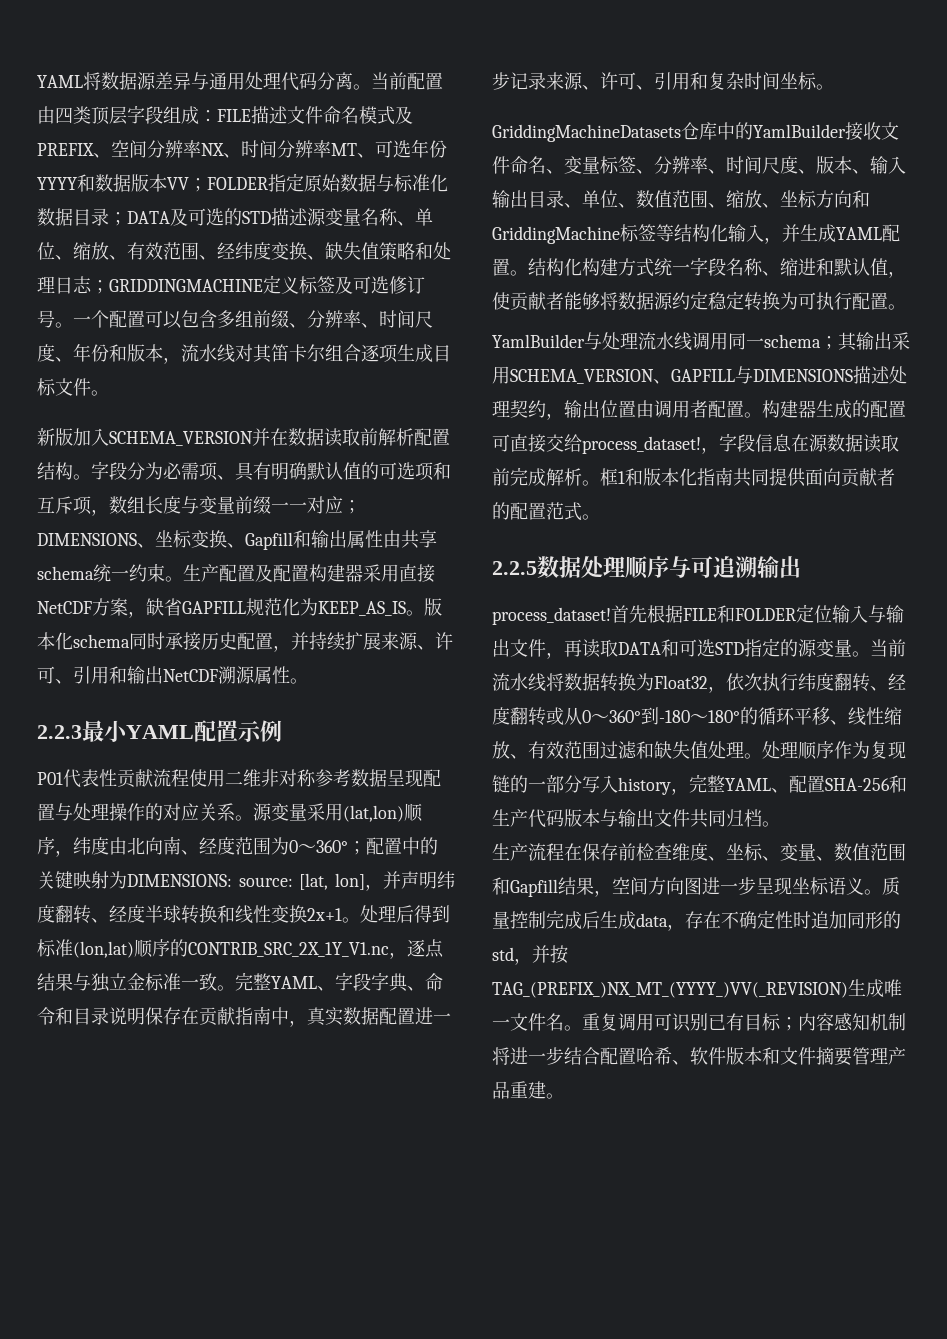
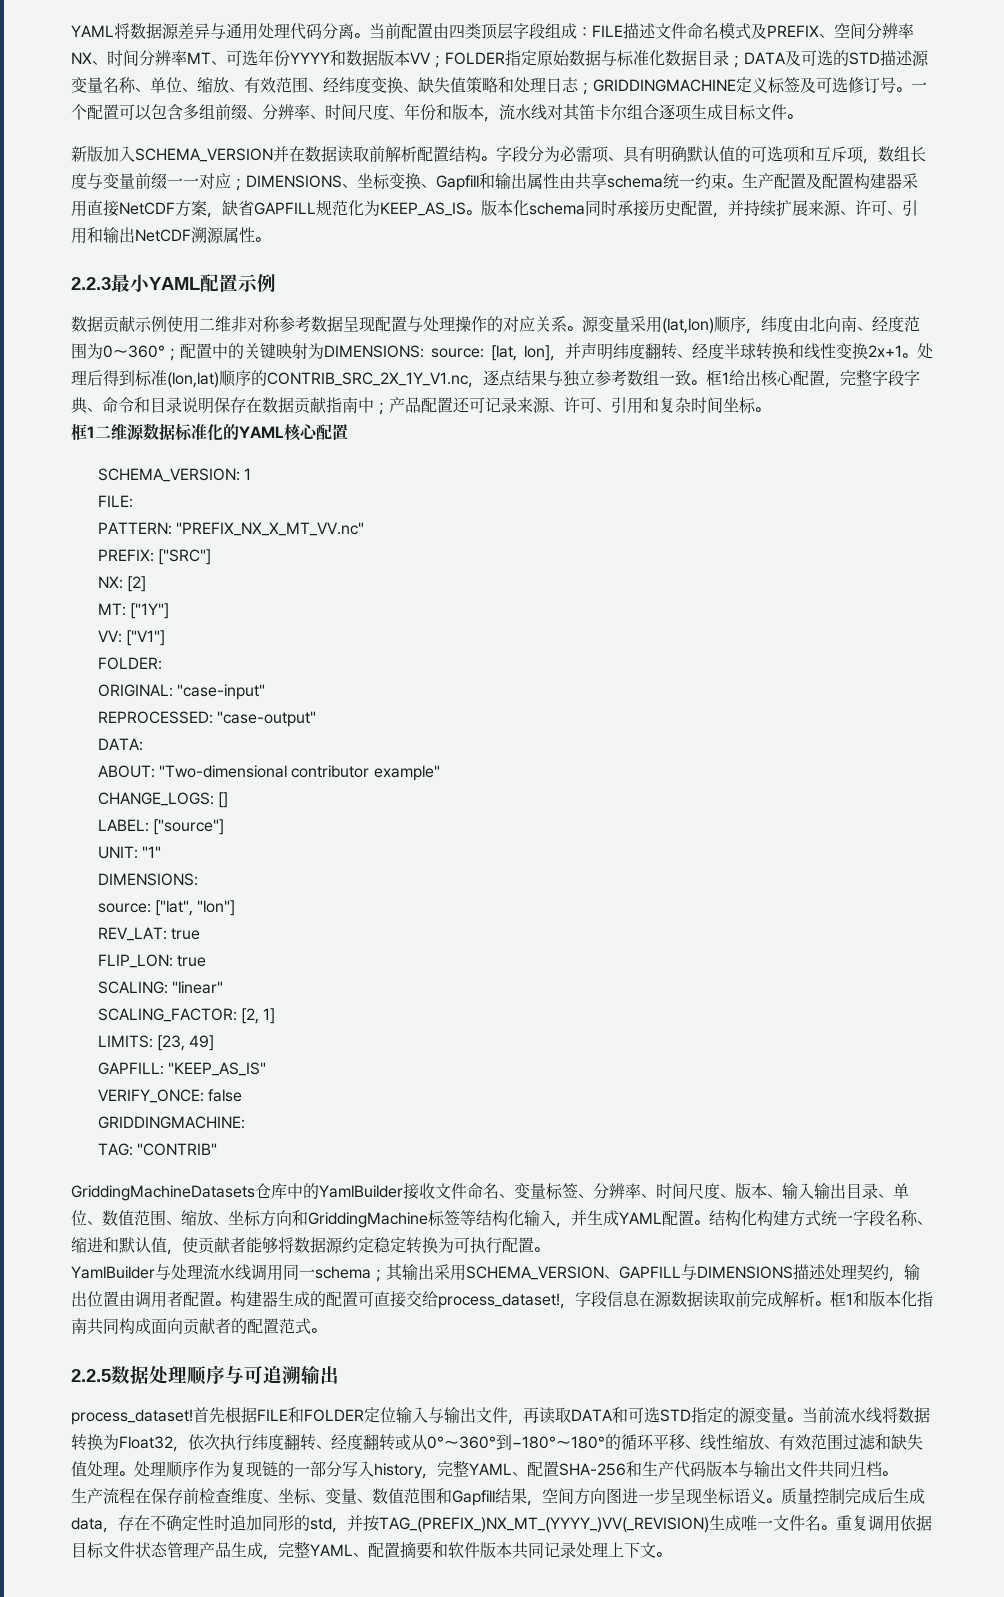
- P01代表性贡献流程使用二维非对称参考数据呈现配置与处理操作的对应关系。
+ 数据贡献示例使用二维非对称参考数据呈现配置与处理操作的对应关系。
- 处理后得到标准(lon,lat)顺序的CONTRIB_SRC_2X_1Y_V1.nc，逐点结果与独立金标准一致。完整YAML、字段字典、命令和目录说明保存在贡献指南中，真实数据配置进一步记录来源、许可、引用和复杂时间坐标。
+ 处理后得到标准(lon,lat)顺序的CONTRIB_SRC_2X_1Y_V1.nc，逐点结果与独立参考数组一致。框1给出核心配置，完整字段字典、命令和目录说明保存在数据贡献指南中；产品配置还可记录来源、许可、引用和复杂时间坐标。
+ 框1二维源数据标准化的YAML核心配置
+ SCHEMA_VERSION: 1
+ FILE:
+ PATTERN: "PREFIX_NX_X_MT_VV.nc"
+ PREFIX: ["SRC"]
+ NX: [2]
+ MT: ["1Y"]
+ VV: ["V1"]
+ FOLDER:
+ ORIGINAL: "case-input"
+ REPROCESSED: "case-output"
+ DATA:
+ ABOUT: "Two-dimensional contributor example"
+ CHANGE_LOGS: []
+ LABEL: ["source"]
+ UNIT: "1"
+ DIMENSIONS:
+ source: ["lat", "lon"]
+ REV_LAT: true
+ FLIP_LON: true
+ SCALING: "linear"
+ SCALING_FACTOR: [2, 1]
+ LIMITS: [23, 49]
+ GAPFILL: "KEEP_AS_IS"
+ VERIFY_ONCE: false
+ GRIDDINGMACHINE:
+ TAG: "CONTRIB"
- 框1和版本化指南共同提供面向贡献者的配置范式。
+ 框1和版本化指南共同构成面向贡献者的配置范式。
- 当前流水线将数据转换为Float32，依次执行纬度翻转、经度翻转或从0～360°到-180～180°的循环平移、线性缩放、有效范围过滤和缺失值处理。
+ 当前流水线将数据转换为Float32，依次执行纬度翻转、经度翻转或从0°～360°到−180°～180°的循环平移、线性缩放、有效范围过滤和缺失值处理。
- 重复调用可识别已有目标；内容感知机制将进一步结合配置哈希、软件版本和文件摘要管理产品重建。
+ 重复调用依据目标文件状态管理产品生成，完整YAML、配置摘要和软件版本共同记录处理上下文。

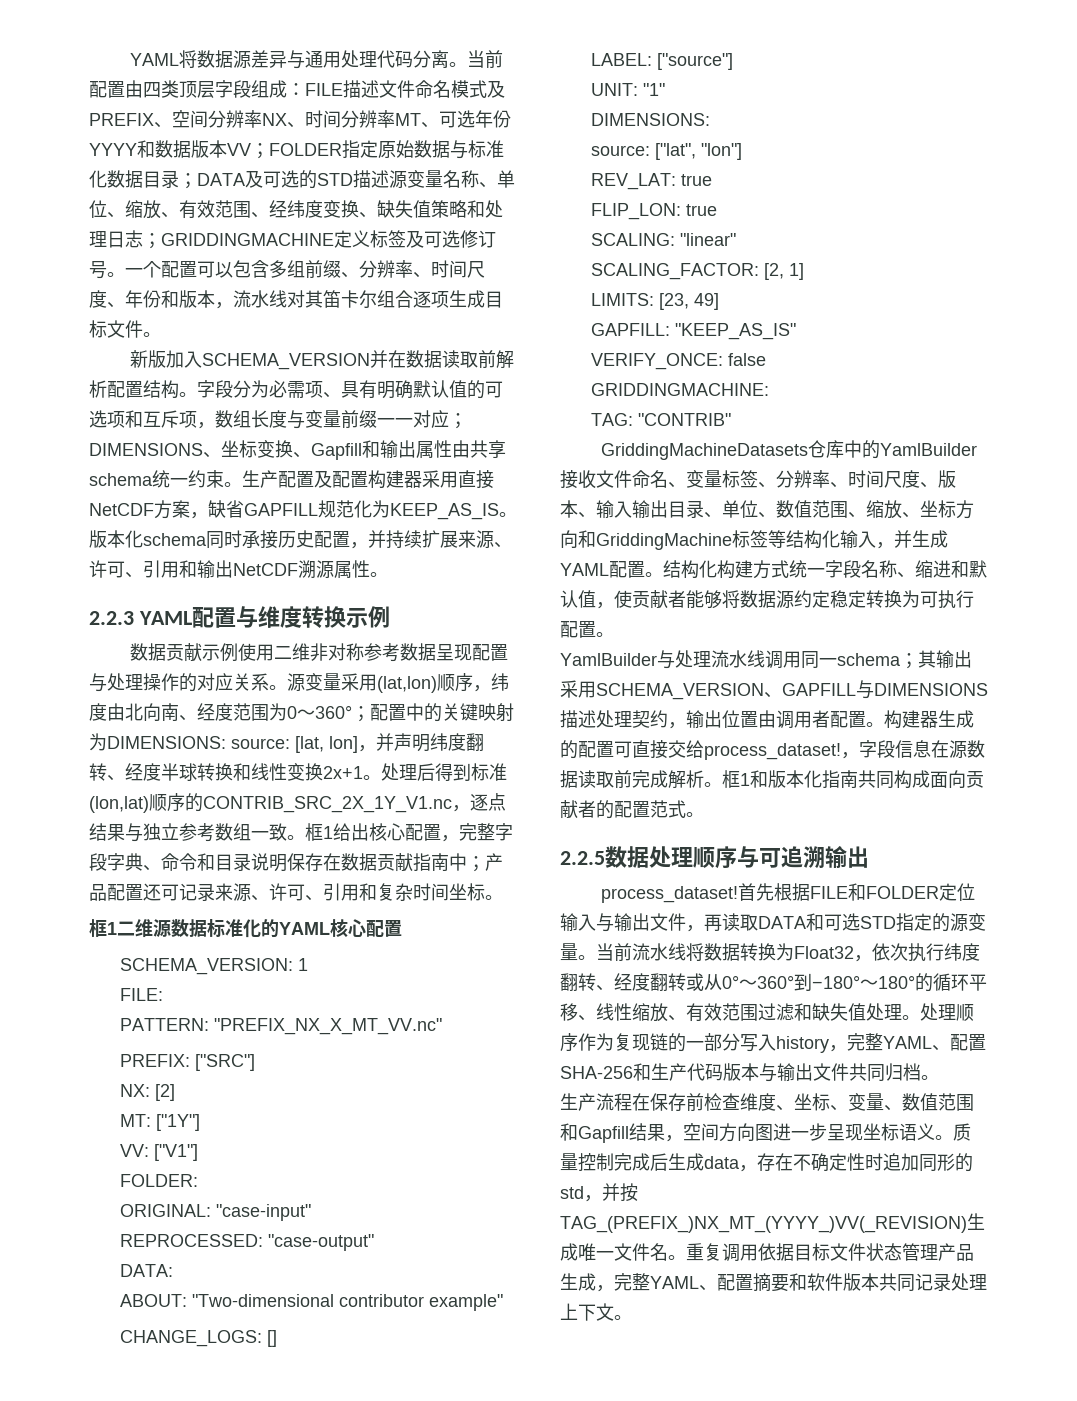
- 2.2.3最小YAML配置示例
+ 2.2.3 YAML配置与维度转换示例

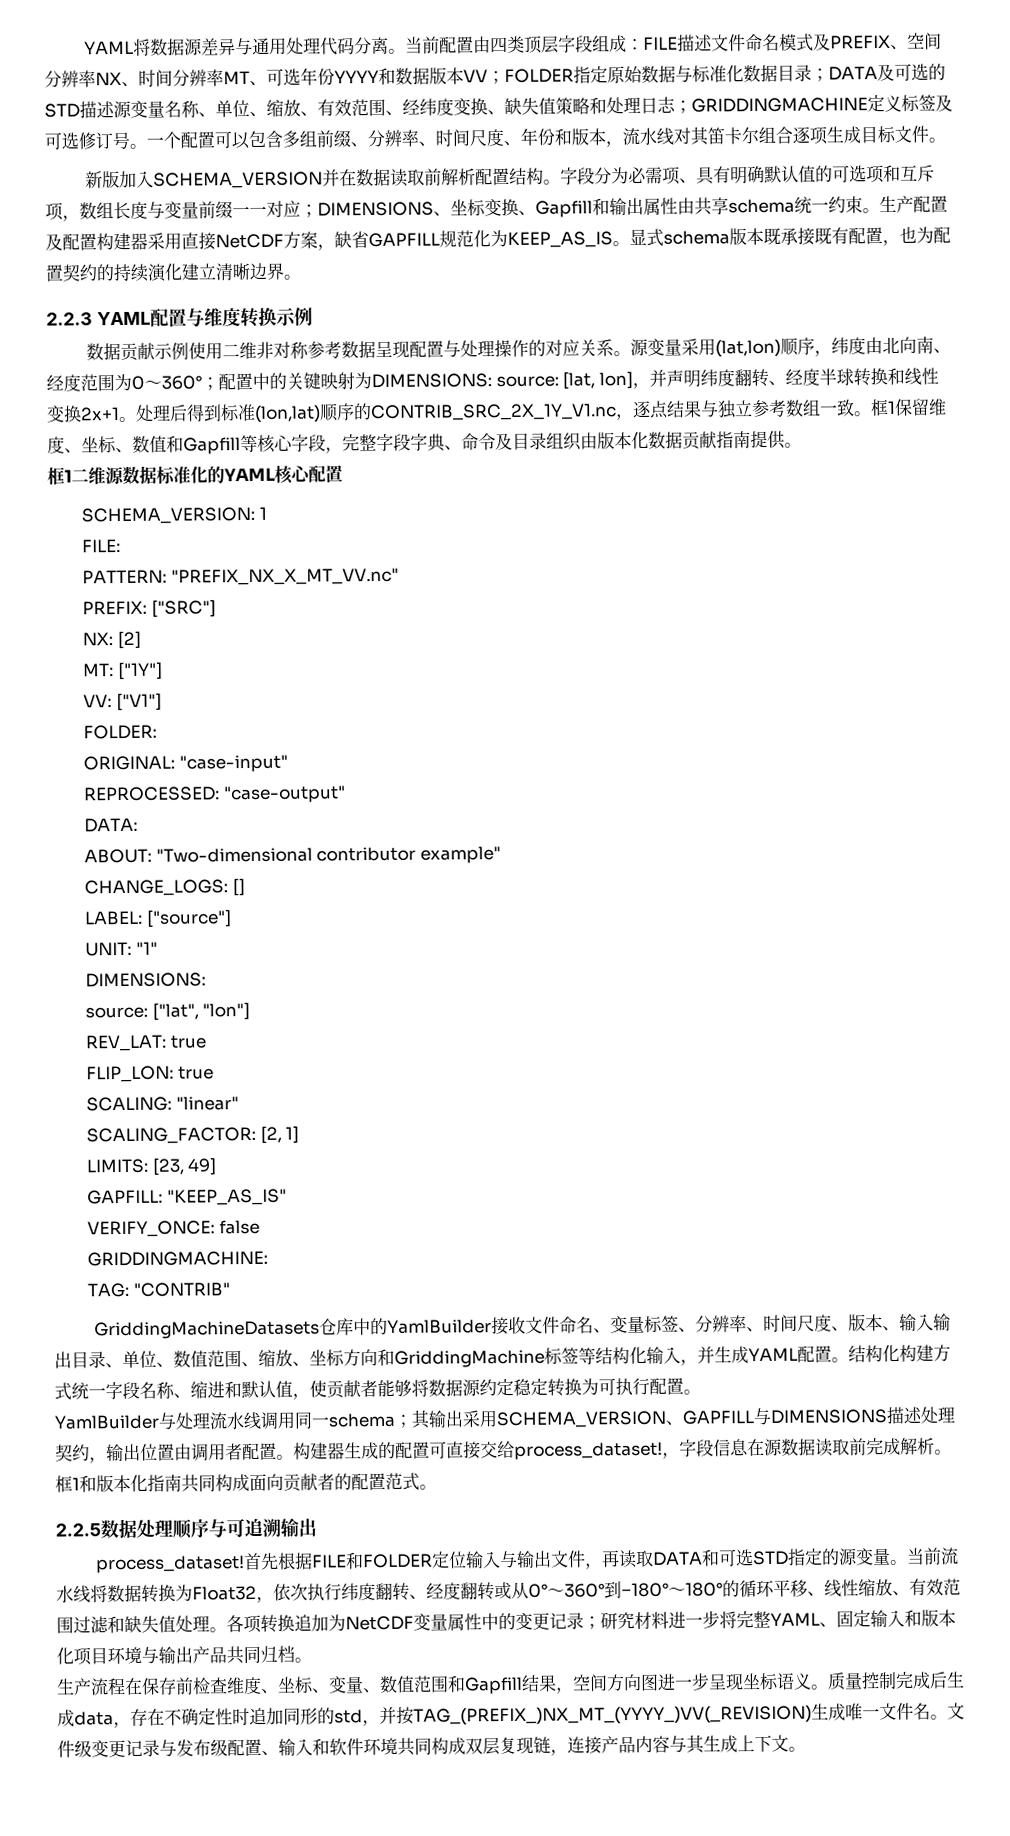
- 版本化schema同时承接历史配置，并持续扩展来源、许可、引用和输出NetCDF溯源属性。
+ 显式schema版本既承接既有配置，也为配置契约的持续演化建立清晰边界。
- 框1给出核心配置，完整字段字典、命令和目录说明保存在数据贡献指南中；产品配置还可记录来源、许可、引用和复杂时间坐标。
+ 框1保留维度、坐标、数值和Gapfill等核心字段，完整字段字典、命令及目录组织由版本化数据贡献指南提供。
- 处理顺序作为复现链的一部分写入history，完整YAML、配置SHA-256和生产代码版本与输出文件共同归档。
+ 各项转换追加为NetCDF变量属性中的变更记录；研究材料进一步将完整YAML、固定输入和版本化项目环境与输出产品共同归档。
- 重复调用依据目标文件状态管理产品生成，完整YAML、配置摘要和软件版本共同记录处理上下文。
+ 文件级变更记录与发布级配置、输入和软件环境共同构成双层复现链，连接产品内容与其生成上下文。

